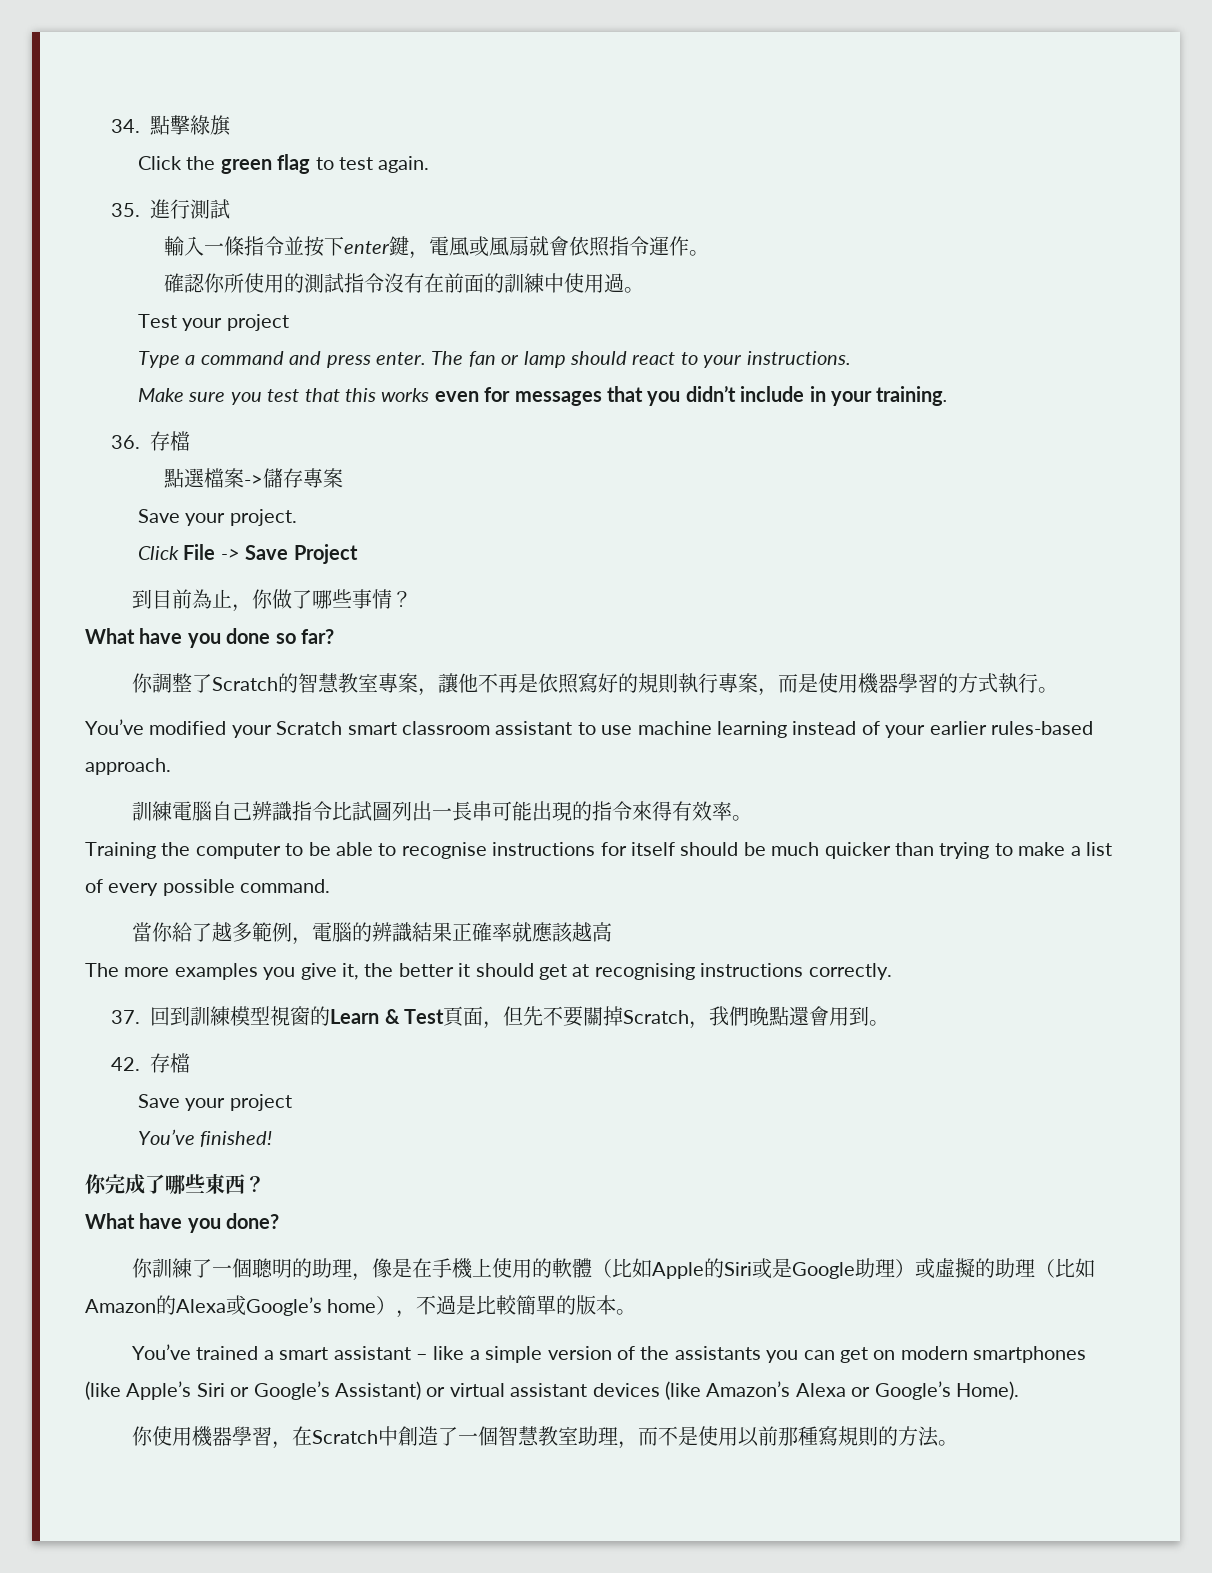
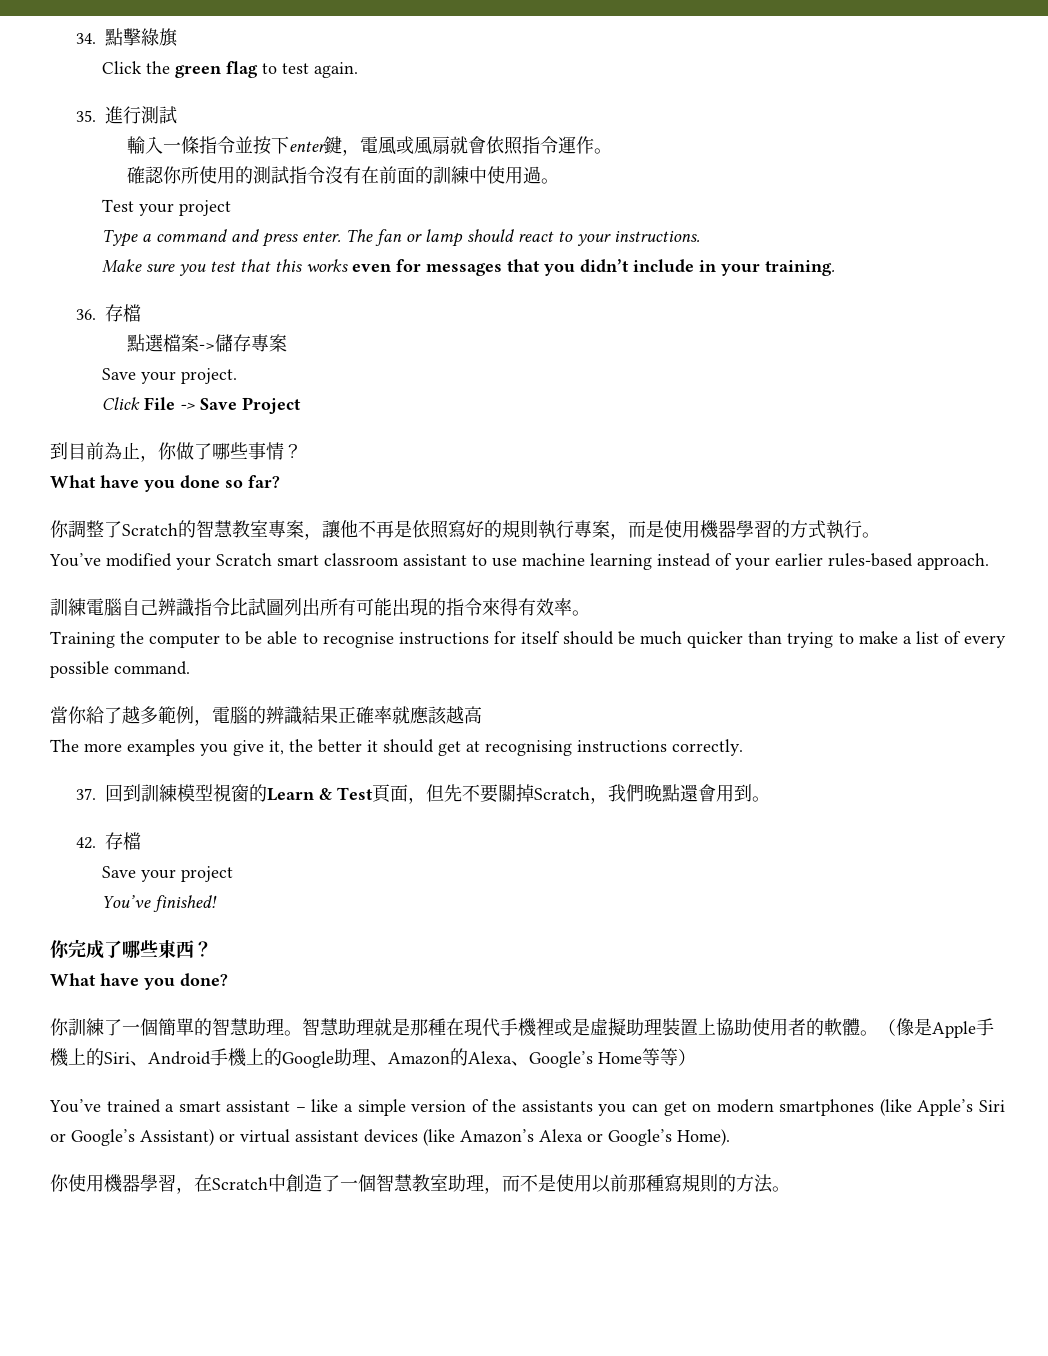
- 訓練電腦自己辨識指令比試圖列出一長串可能出現的指令來得有效率。
+ 訓練電腦自己辨識指令比試圖列出所有可能出現的指令來得有效率。
- 你訓練了一個聰明的助理，像是在手機上使用的軟體（比如Apple的Siri或是Google助理）或虛擬的助理（比如Amazon的Alexa或Google’s home），不過是比較簡單的版本。
+ 你訓練了一個簡單的智慧助理。智慧助理就是那種在現代手機裡或是虛擬助理裝置上協助使用者的軟體。（像是Apple手機上的Siri、Android手機上的Google助理、Amazon的Alexa、Google’s Home等等）

